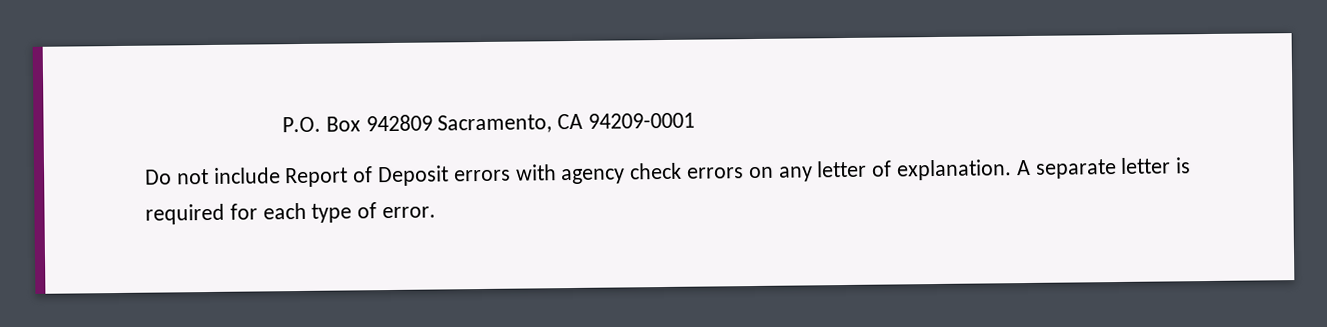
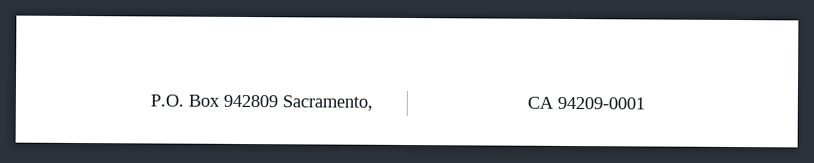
- Do not include Report of Deposit errors with agency check errors on any letter of explanation. A separate letter is required for each type of error.

